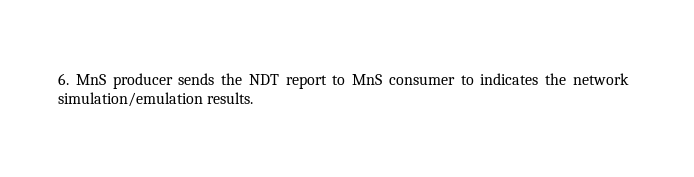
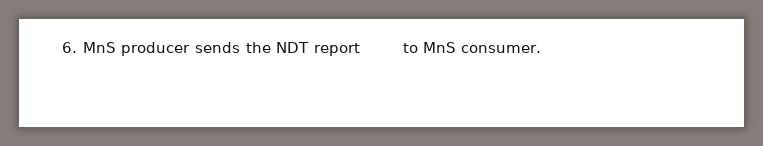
- 6. MnS producer sends the NDT report to MnS consumer to indicates the network simulation/emulation results.
+ 6. MnS producer sends the NDT report to MnS consumer.

